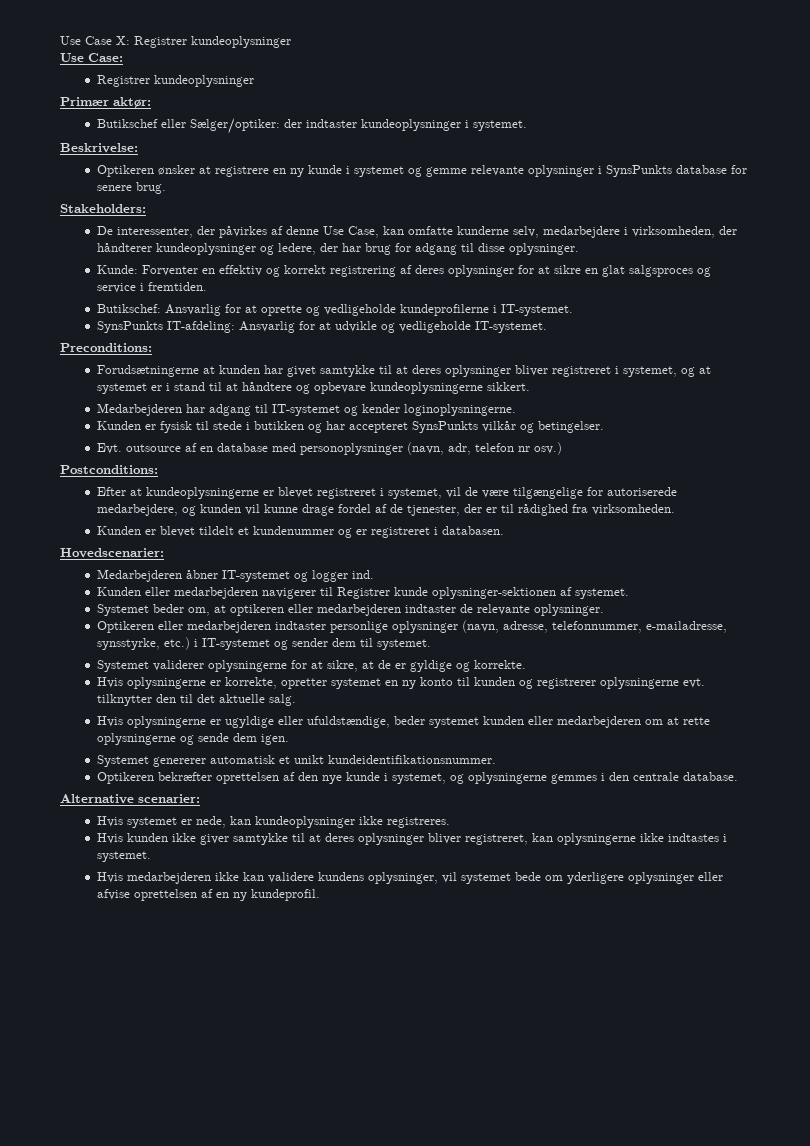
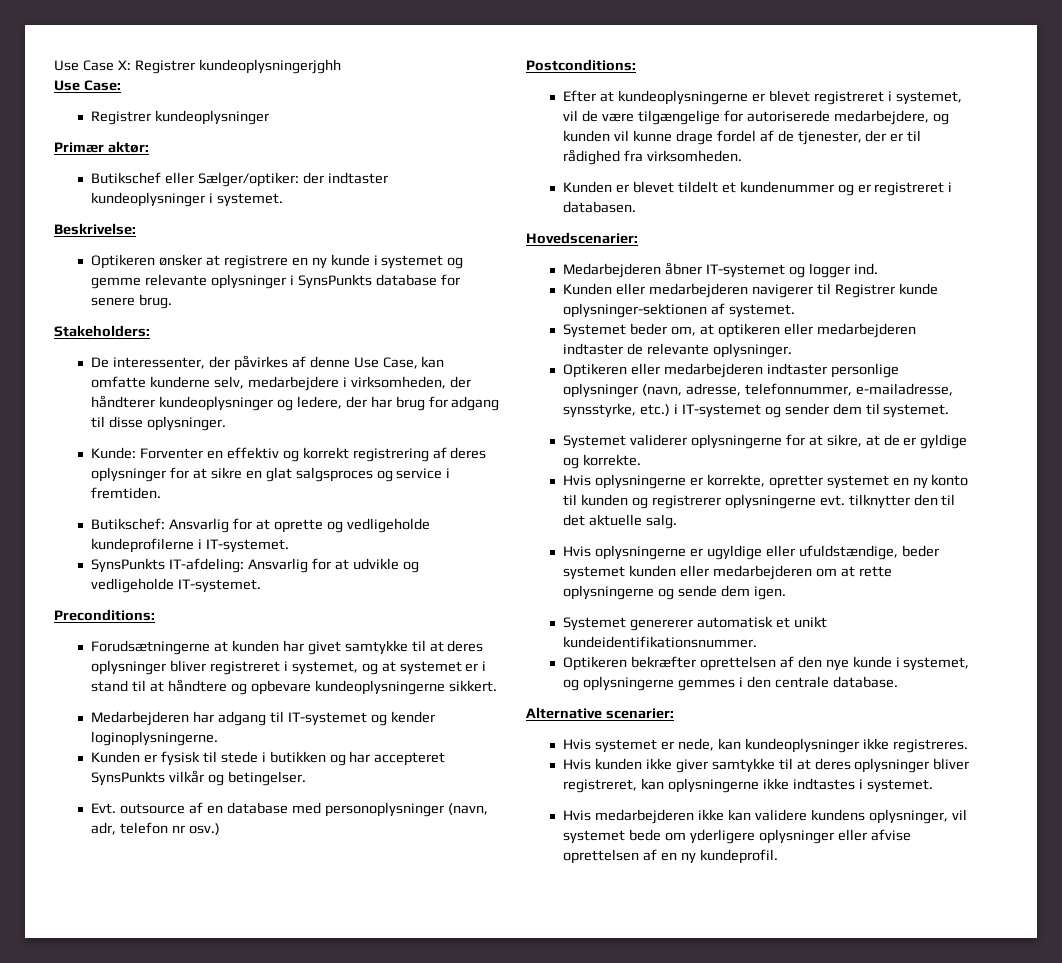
- Use Case X: Registrer kundeoplysninger
+ Use Case X: Registrer kundeoplysningerjghh

